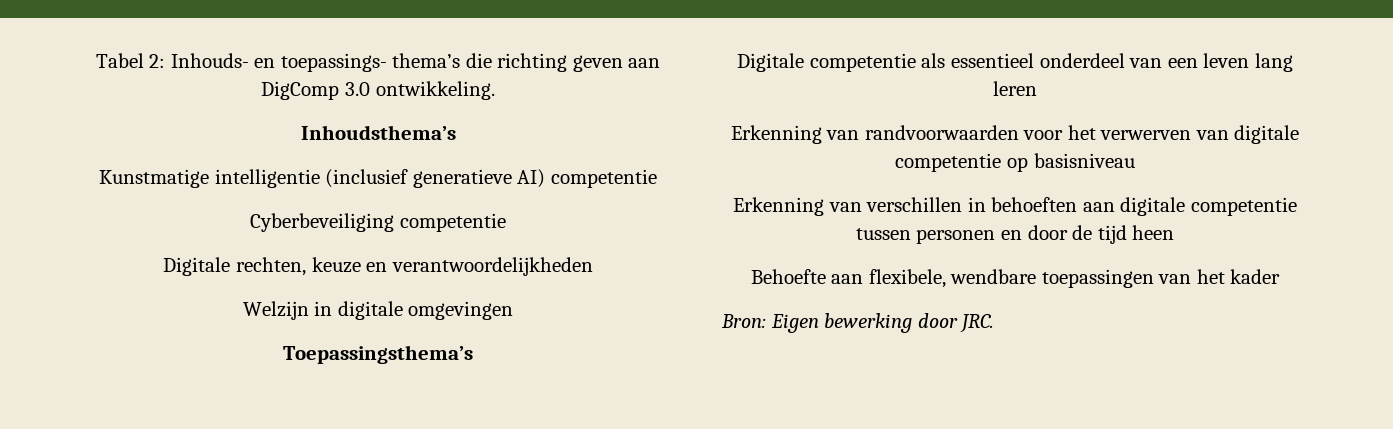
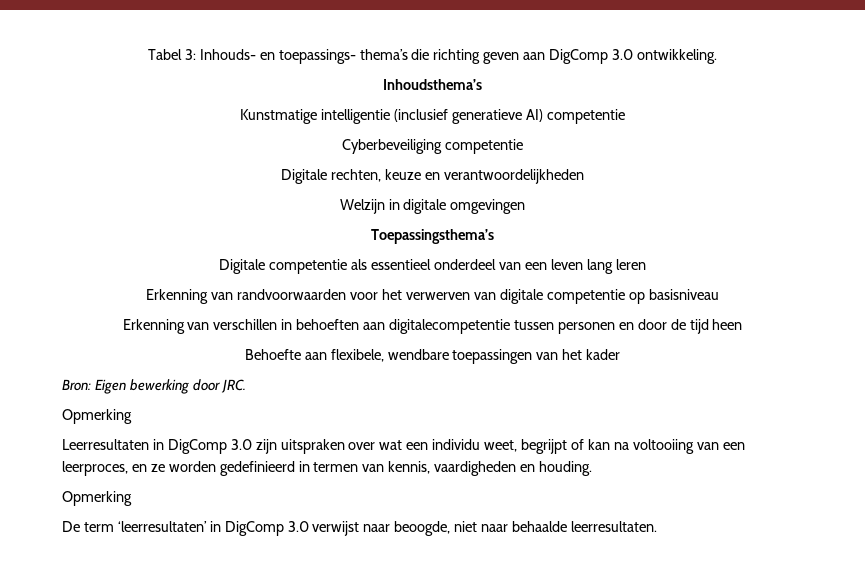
- Tabel 2: Inhouds- en toepassings- thema’s die richting geven aan DigComp 3.0 ontwikkeling.
+ Tabel 3: Inhouds- en toepassings- thema’s die richting geven aan DigComp 3.0 ontwikkeling.
- Erkenning van verschillen in behoeften aan digitale competentie tussen personen en door de tijd heen
+ Erkenning van verschillen in behoeften aan digitalecompetentie tussen personen en door de tijd heen
  Bron: Eigen bewerking door JRC.
+ Opmerking
+ Leerresultaten in DigComp 3.0 zijn uitspraken over wat een individu weet, begrijpt of kan na voltooiing van een leerproces, en ze worden gedefinieerd in termen van kennis, vaardigheden en houding.
+ Opmerking
+ De term ‘leerresultaten’ in DigComp 3.0 verwijst naar beoogde, niet naar behaalde leerresultaten.

